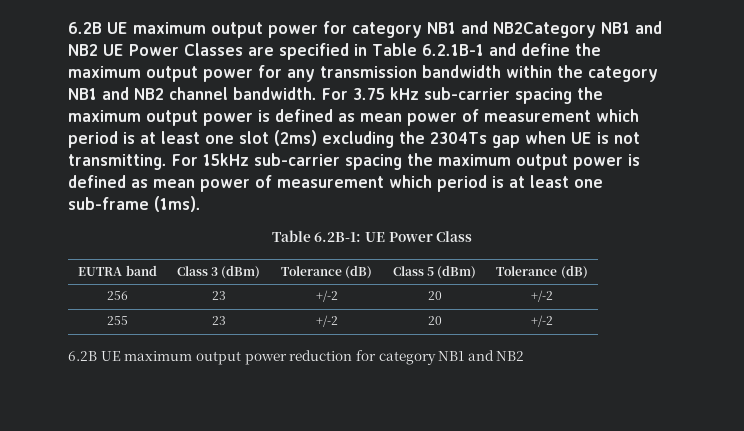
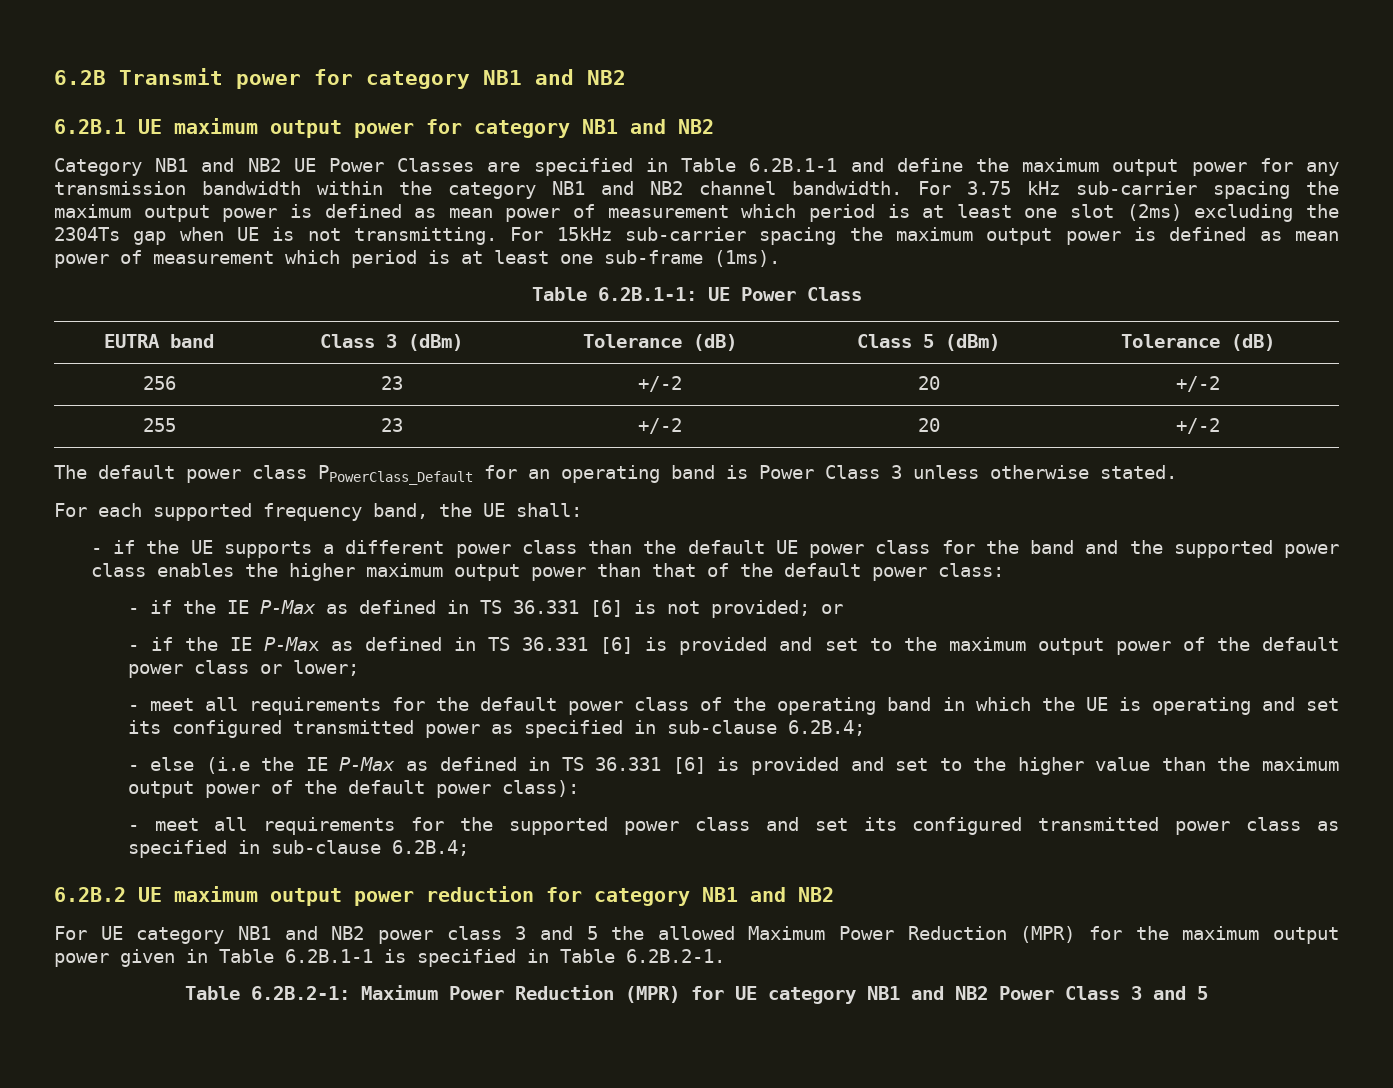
- 6.2B UE maximum output power for category NB1 and NB2Category NB1 and NB2 UE Power Classes are specified in Table 6.2.1B-1 and define the maximum output power for any transmission bandwidth within the category NB1 and NB2 channel bandwidth.
+ 6.2B Transmit power for category NB1 and NB2
+ 6.2B.1 UE maximum output power for category NB1 and NB2
+ Category NB1 and NB2 UE Power Classes are specified in Table 6.2B.1-1 and define the maximum output power for any transmission bandwidth within the category NB1 and NB2 channel bandwidth.
- Table 6.2B-1: UE Power Class
+ Table 6.2B.1-1: UE Power Class
- 6.2B UE maximum output power reduction for category NB1 and NB2
+ The default power class PPowerClass_Default for an operating band is Power Class 3 unless otherwise stated.
+ For each supported frequency band, the UE shall:
+ - if the UE supports a different power class than the default UE power class for the band and the supported power class enables the higher maximum output power than that of the default power class:
+ - if the IE P-Max as defined in TS 36.331 [6] is not provided; or
+ - if the IE P-Max as defined in TS 36.331 [6] is provided and set to the maximum output power of the default power class or lower;
+ - meet all requirements for the default power class of the operating band in which the UE is operating and set its configured transmitted power as specified in sub-clause 6.2B.4;
+ - else (i.e the IE P-Max as defined in TS 36.331 [6] is provided and set to the higher value than the maximum output power of the default power class):
+ - meet all requirements for the supported power class and set its configured transmitted power class as specified in sub-clause 6.2B.4;
+ 6.2B.2 UE maximum output power reduction for category NB1 and NB2
+ For UE category NB1 and NB2 power class 3 and 5 the allowed Maximum Power Reduction (MPR) for the maximum output power given in Table 6.2B.1-1 is specified in Table 6.2B.2-1.
+ Table 6.2B.2-1: Maximum Power Reduction (MPR) for UE category NB1 and NB2 Power Class 3 and 5

